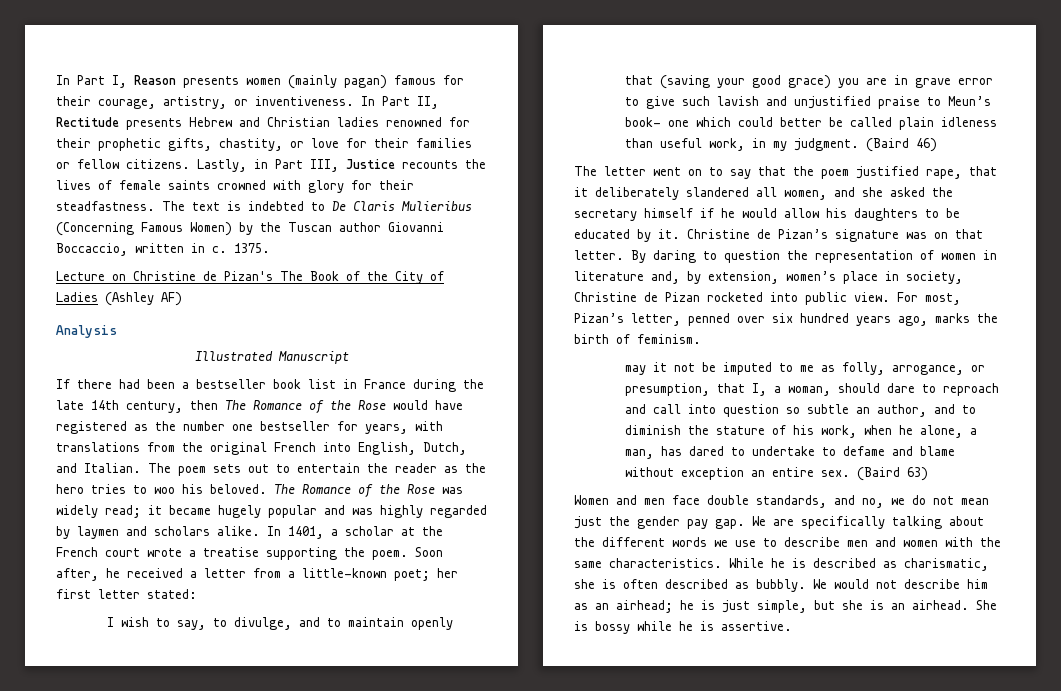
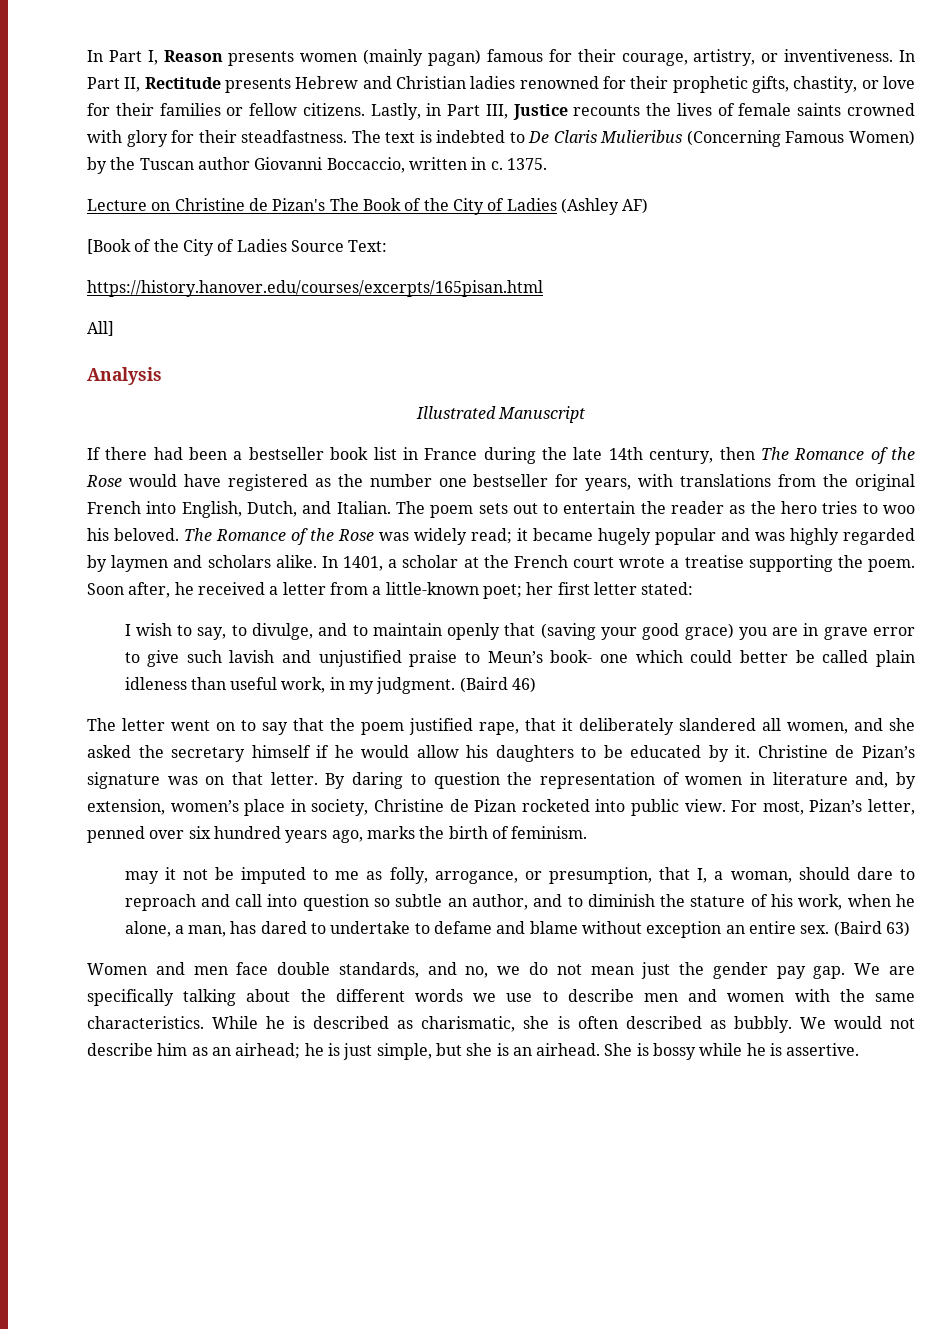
+ [Book of the City of Ladies Source Text:
+ https://history.hanover.edu/courses/excerpts/165pisan.html
+ All]

